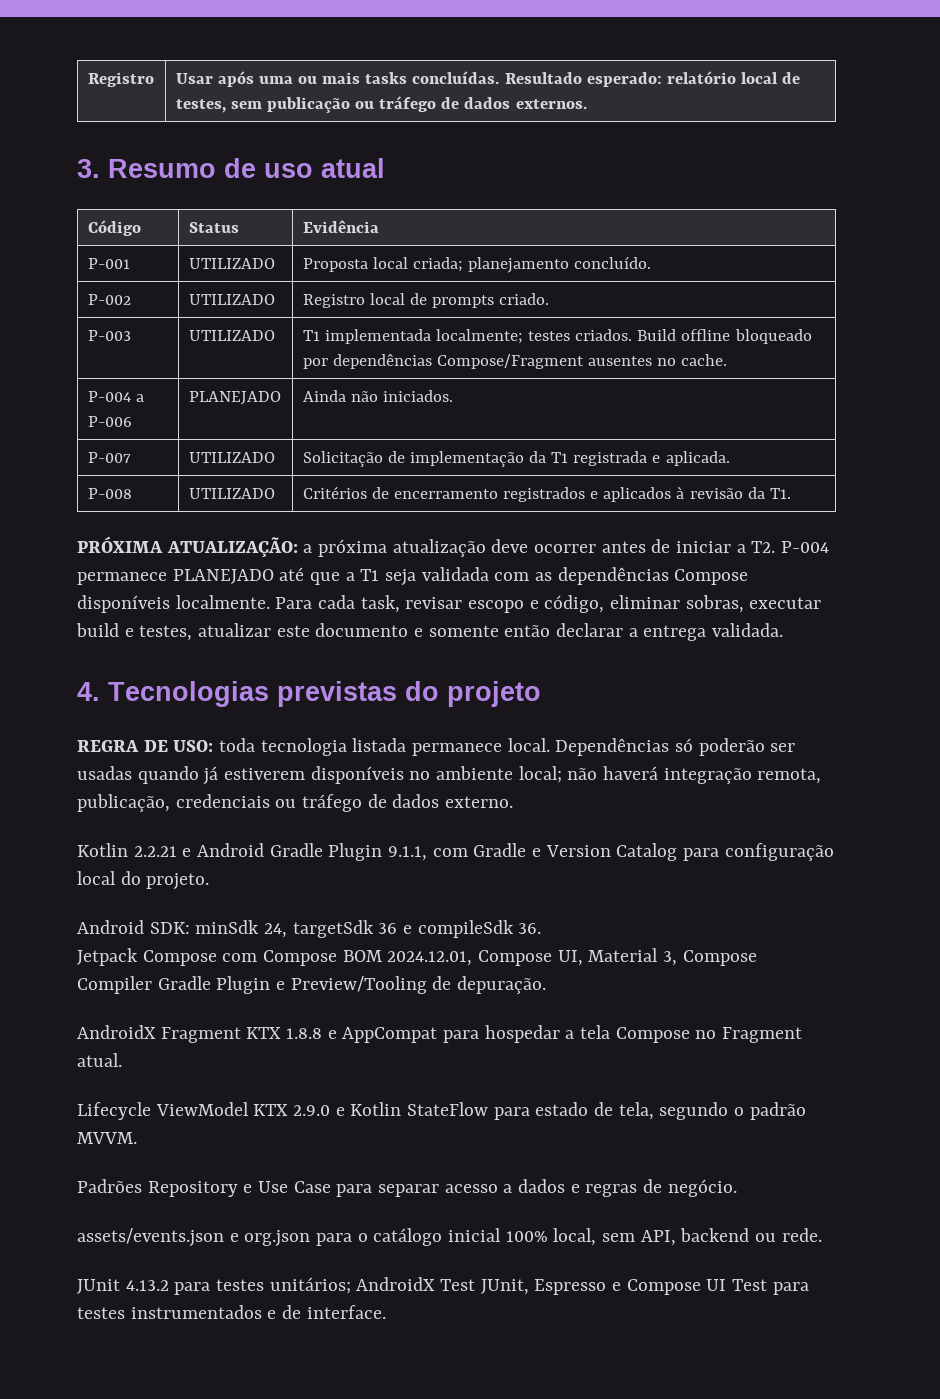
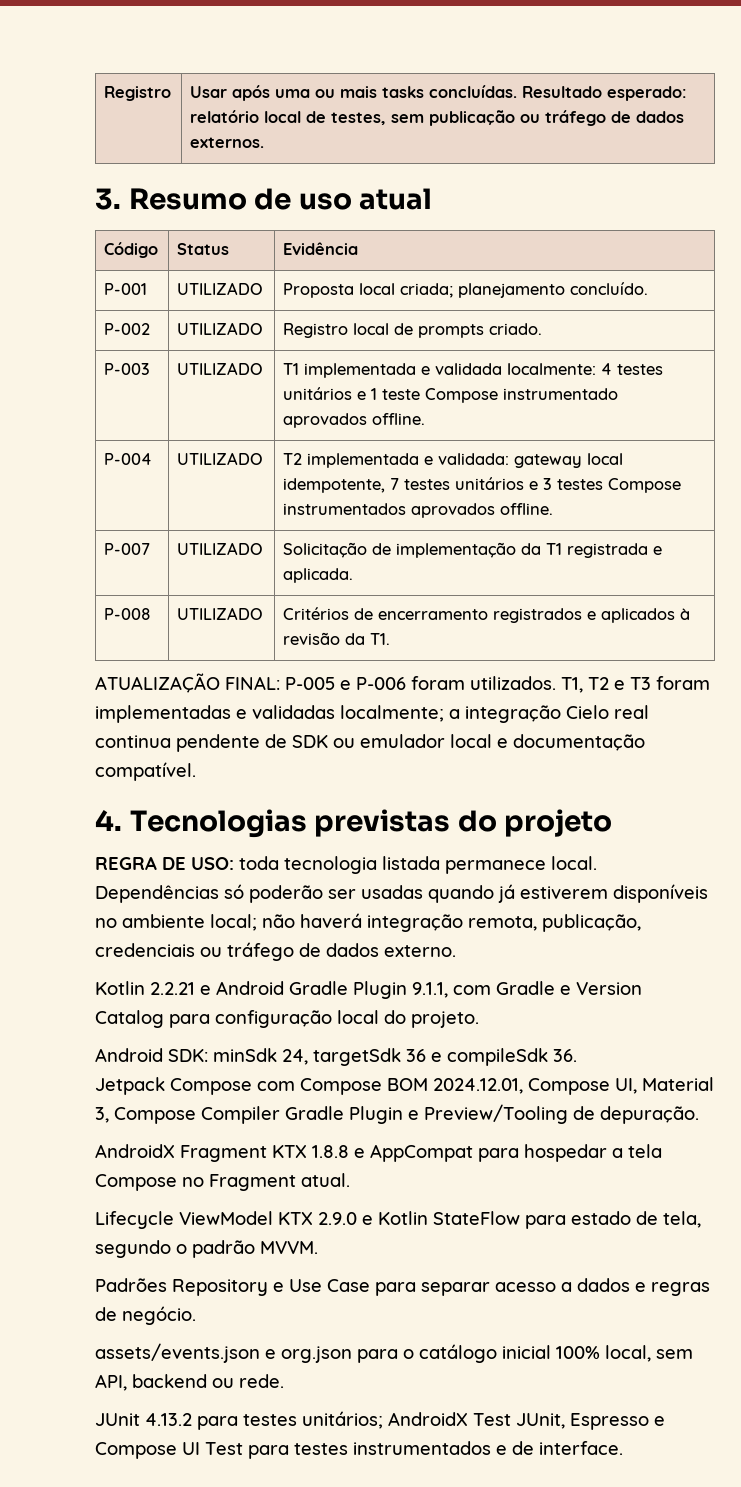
- P-003 | UTILIZADO | T1 implementada localmente; testes criados. Build offline bloqueado por dependências Compose/Fragment ausentes no cache.
- P-004 a P-006 | PLANEJADO | Ainda não iniciados.
+ P-003 | UTILIZADO | T1 implementada e validada localmente: 4 testes unitários e 1 teste Compose instrumentado aprovados offline.
+ P-004 | UTILIZADO | T2 implementada e validada: gateway local idempotente, 7 testes unitários e 3 testes Compose instrumentados aprovados offline.
- PRÓXIMA ATUALIZAÇÃO: a próxima atualização deve ocorrer antes de iniciar a T2. P-004 permanece PLANEJADO até que a T1 seja validada com as dependências Compose disponíveis localmente. Para cada task, revisar escopo e código, eliminar sobras, executar build e testes, atualizar este documento e somente então declarar a entrega validada.
+ ATUALIZAÇÃO FINAL: P-005 e P-006 foram utilizados. T1, T2 e T3 foram implementadas e validadas localmente; a integração Cielo real continua pendente de SDK ou emulador local e documentação compatível.

